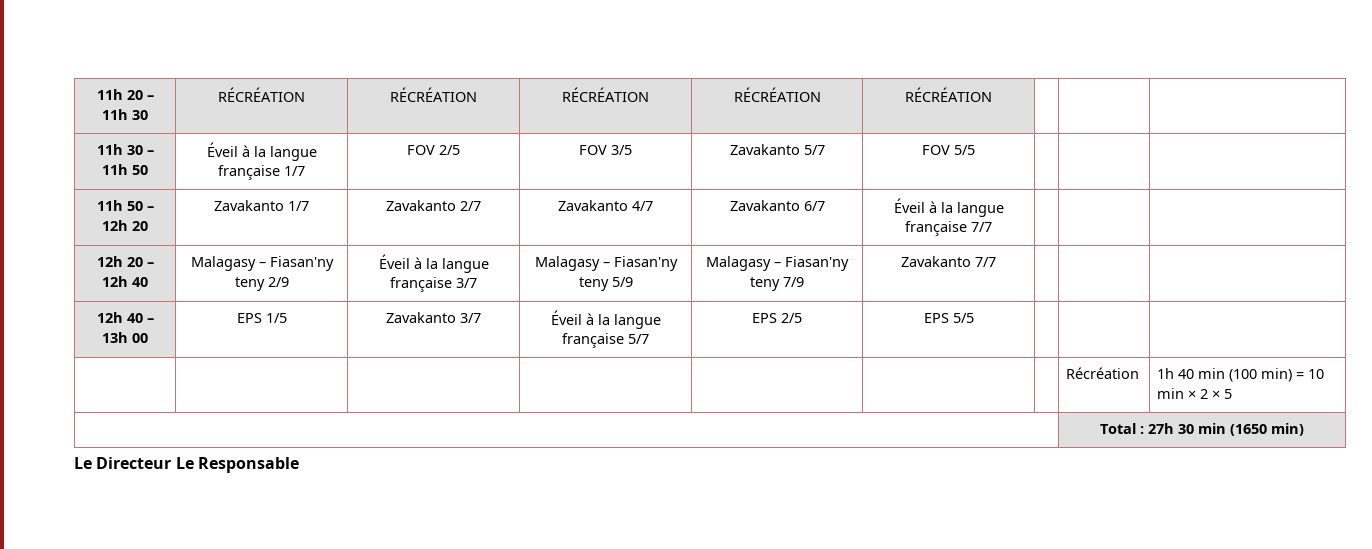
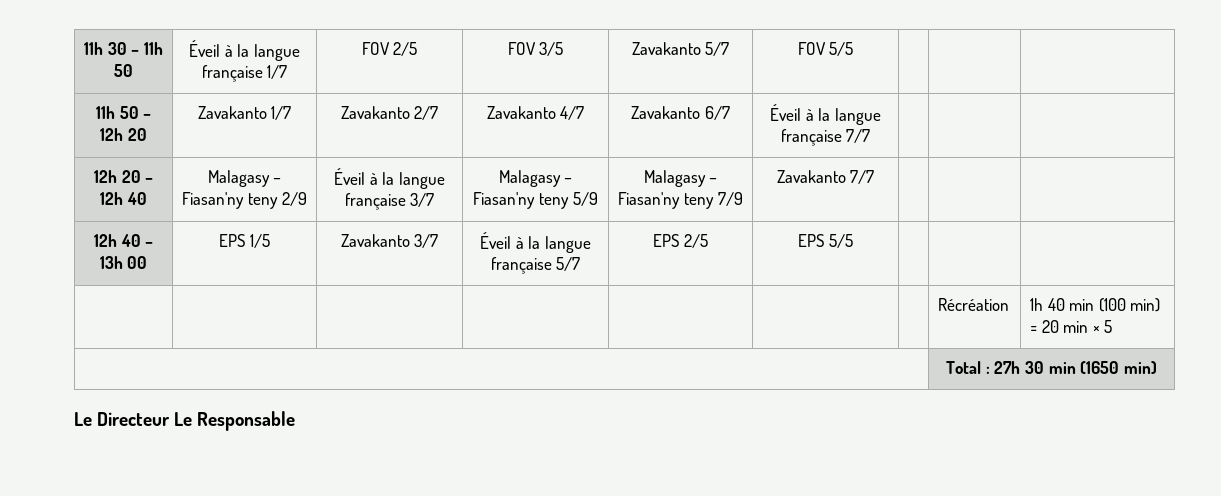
- 11h 20 – 11h 30 | RÉCRÉATION | RÉCRÉATION | RÉCRÉATION | RÉCRÉATION | RÉCRÉATION | | |
- | | | | | | | Récréation | 1h 40 min (100 min) = 10 min × 2 × 5
+ | | | | | | | Récréation | 1h 40 min (100 min) = 20 min × 5

